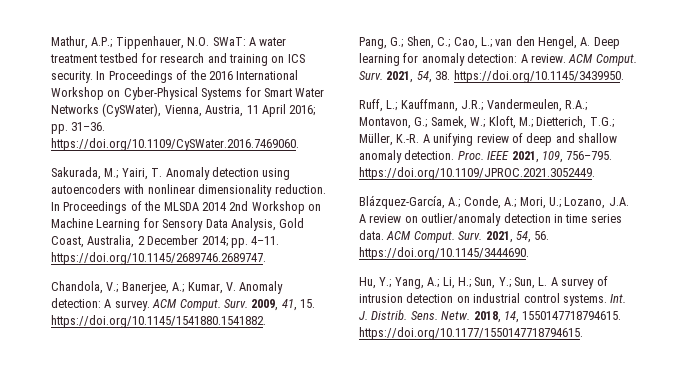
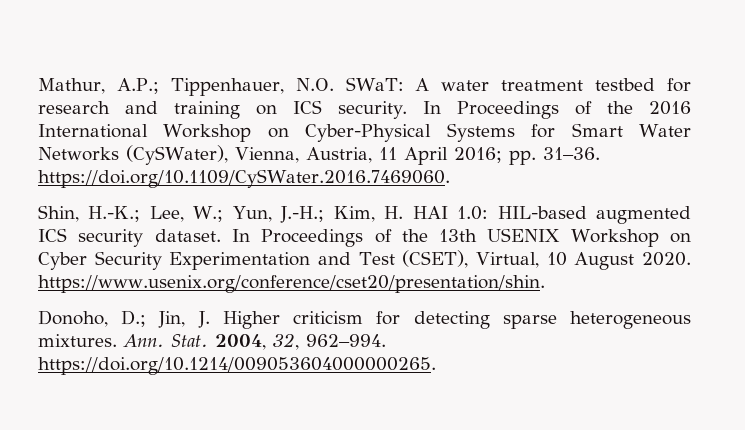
- Sakurada, M.; Yairi, T. Anomaly detection using autoencoders with nonlinear dimensionality reduction. In Proceedings of the MLSDA 2014 2nd Workshop on Machine Learning for Sensory Data Analysis, Gold Coast, Australia, 2 December 2014; pp. 4–11. https://doi.org/10.1145/2689746.2689747.
- Chandola, V.; Banerjee, A.; Kumar, V. Anomaly detection: A survey. ACM Comput. Surv. 2009, 41, 15. https://doi.org/10.1145/1541880.1541882.
- Pang, G.; Shen, C.; Cao, L.; van den Hengel, A. Deep learning for anomaly detection: A review. ACM Comput. Surv. 2021, 54, 38. https://doi.org/10.1145/3439950.
- Ruff, L.; Kauffmann, J.R.; Vandermeulen, R.A.; Montavon, G.; Samek, W.; Kloft, M.; Dietterich, T.G.; Müller, K.-R. A unifying review of deep and shallow anomaly detection. Proc. IEEE 2021, 109, 756–795. https://doi.org/10.1109/JPROC.2021.3052449.
- Blázquez-García, A.; Conde, A.; Mori, U.; Lozano, J.A. A review on outlier/anomaly detection in time series data. ACM Comput. Surv. 2021, 54, 56. https://doi.org/10.1145/3444690.
- Hu, Y.; Yang, A.; Li, H.; Sun, Y.; Sun, L. A survey of intrusion detection on industrial control systems. Int. J. Distrib. Sens. Netw. 2018, 14, 1550147718794615. https://doi.org/10.1177/1550147718794615.
+ Shin, H.-K.; Lee, W.; Yun, J.-H.; Kim, H. HAI 1.0: HIL-based augmented ICS security dataset. In Proceedings of the 13th USENIX Workshop on Cyber Security Experimentation and Test (CSET), Virtual, 10 August 2020. https://www.usenix.org/conference/cset20/presentation/shin.
+ Donoho, D.; Jin, J. Higher criticism for detecting sparse heterogeneous mixtures. Ann. Stat. 2004, 32, 962–994. https://doi.org/10.1214/009053604000000265.

